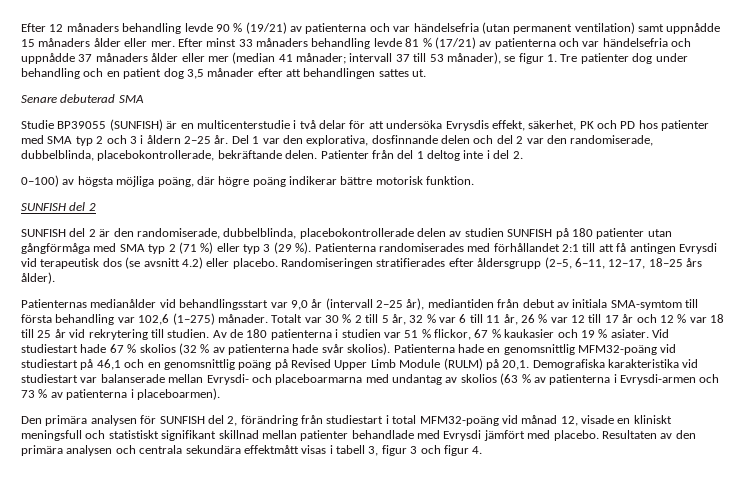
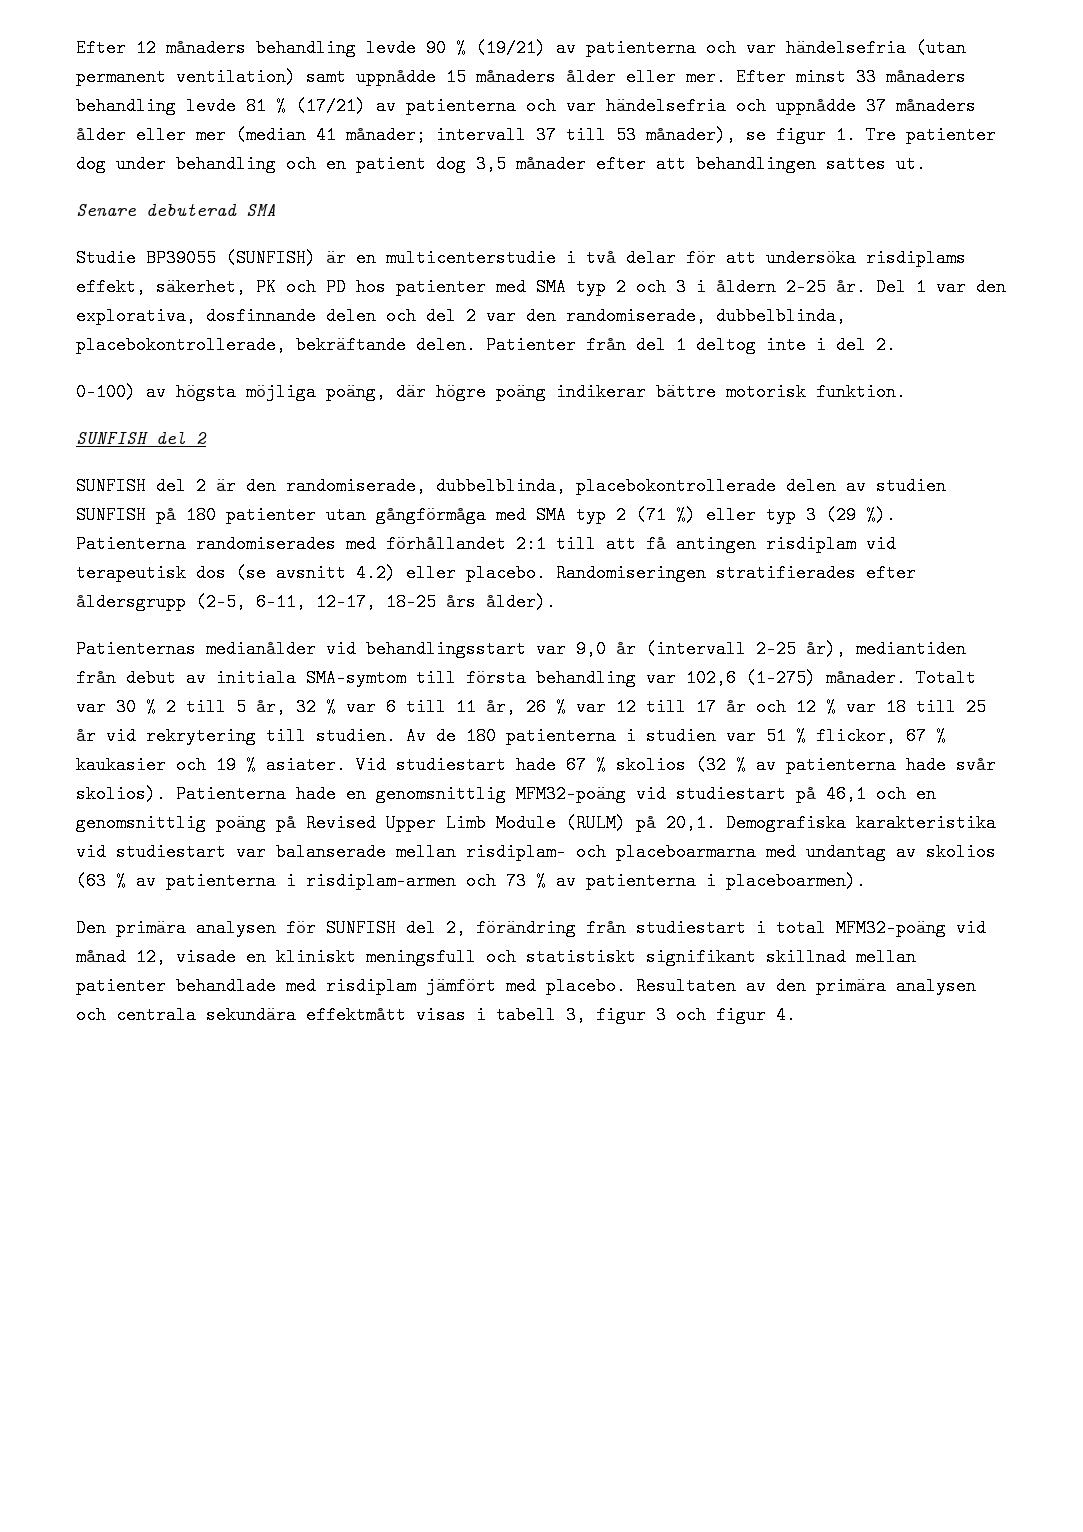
- Studie BP39055 (SUNFISH) är en multicenterstudie i två delar för att undersöka Evrysdis effekt, säkerhet, PK och PD hos patienter med SMA typ 2 och 3 i åldern 2–25 år.
+ Studie BP39055 (SUNFISH) är en multicenterstudie i två delar för att undersöka risdiplams effekt, säkerhet, PK och PD hos patienter med SMA typ 2 och 3 i åldern 2–25 år.
- Patienterna randomiserades med förhållandet 2:1 till att få antingen Evrysdi vid terapeutisk dos (se avsnitt 4.2) eller placebo.
+ Patienterna randomiserades med förhållandet 2:1 till att få antingen risdiplam vid terapeutisk dos (se avsnitt 4.2) eller placebo.
- Demografiska karakteristika vid studiestart var balanserade mellan Evrysdi- och placeboarmarna med undantag av skolios (63 % av patienterna i Evrysdi-armen och 73 % av patienterna i placeboarmen).
+ Demografiska karakteristika vid studiestart var balanserade mellan risdiplam- och placeboarmarna med undantag av skolios (63 % av patienterna i risdiplam-armen och 73 % av patienterna i placeboarmen).
- Den primära analysen för SUNFISH del 2, förändring från studiestart i total MFM32-poäng vid månad 12, visade en kliniskt meningsfull och statistiskt signifikant skillnad mellan patienter behandlade med Evrysdi jämfört med placebo.
+ Den primära analysen för SUNFISH del 2, förändring från studiestart i total MFM32-poäng vid månad 12, visade en kliniskt meningsfull och statistiskt signifikant skillnad mellan patienter behandlade med risdiplam jämfört med placebo.

